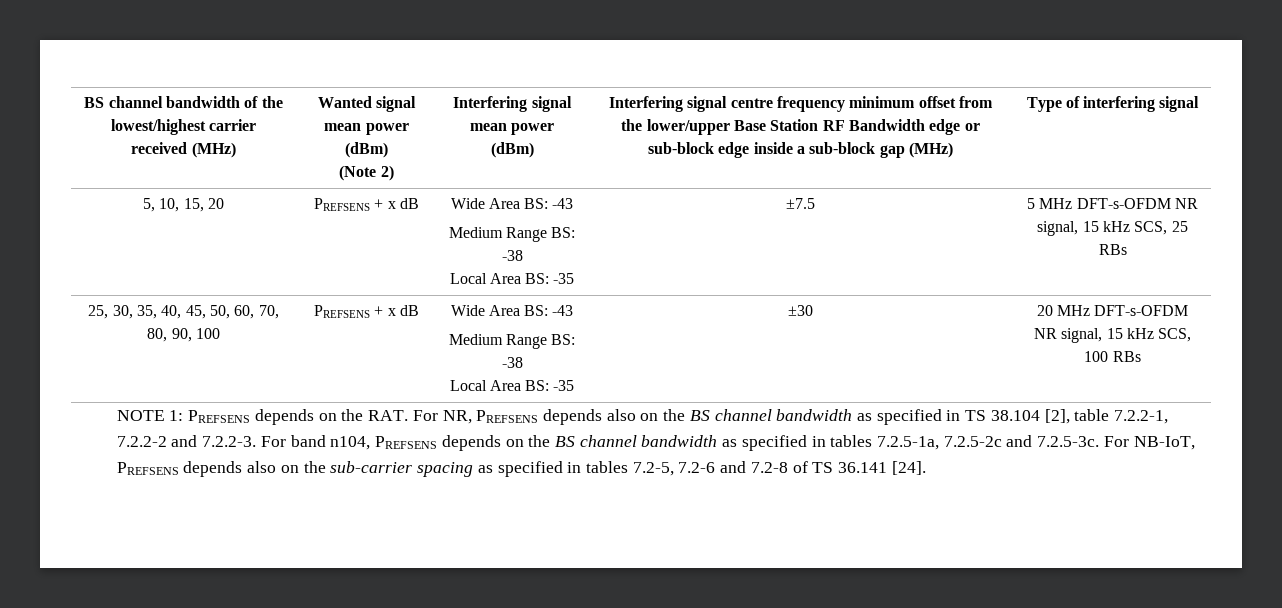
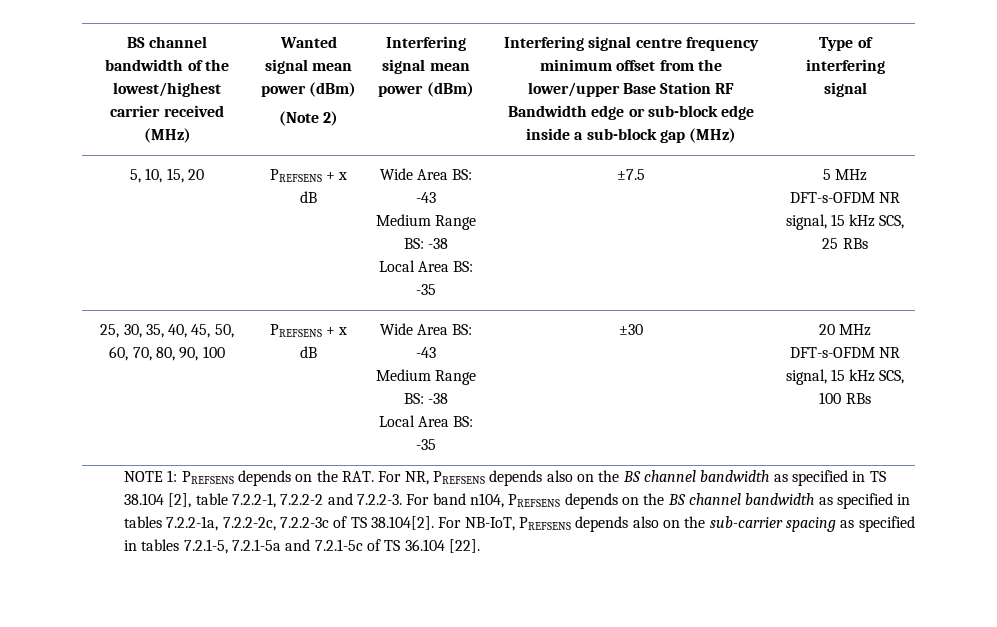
- NOTE 1: PREFSENS depends on the RAT. For NR, PREFSENS depends also on the BS channel bandwidth as specified in TS 38.104 [2], table 7.2.2-1, 7.2.2-2 and 7.2.2-3. For band n104, PREFSENS depends on the BS channel bandwidth as specified in tables 7.2.5-1a, 7.2.5-2c and 7.2.5-3c. For NB-IoT, PREFSENS depends also on the sub-carrier spacing as specified in tables 7.2-5, 7.2-6 and 7.2-8 of TS 36.141 [24].
+ NOTE 1: PREFSENS depends on the RAT. For NR, PREFSENS depends also on the BS channel bandwidth as specified in TS 38.104 [2], table 7.2.2-1, 7.2.2-2 and 7.2.2-3. For band n104, PREFSENS depends on the BS channel bandwidth as specified in tables 7.2.2-1a, 7.2.2-2c, 7.2.2-3c of TS 38.104[2]. For NB-IoT, PREFSENS depends also on the sub-carrier spacing as specified in tables 7.2.1-5, 7.2.1-5a and 7.2.1-5c of TS 36.104 [22].

